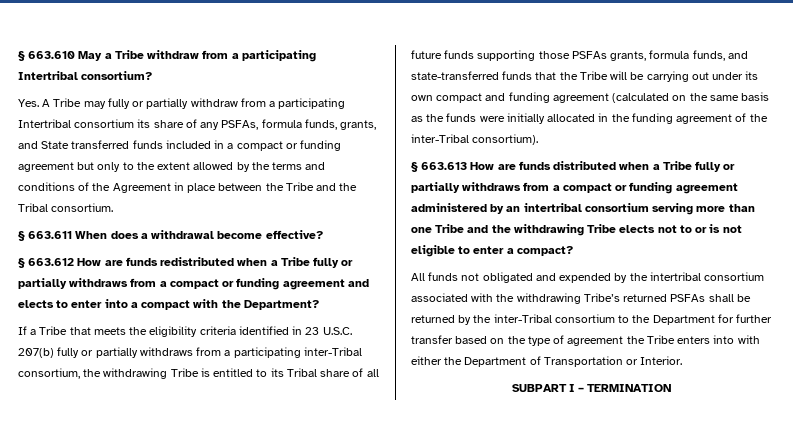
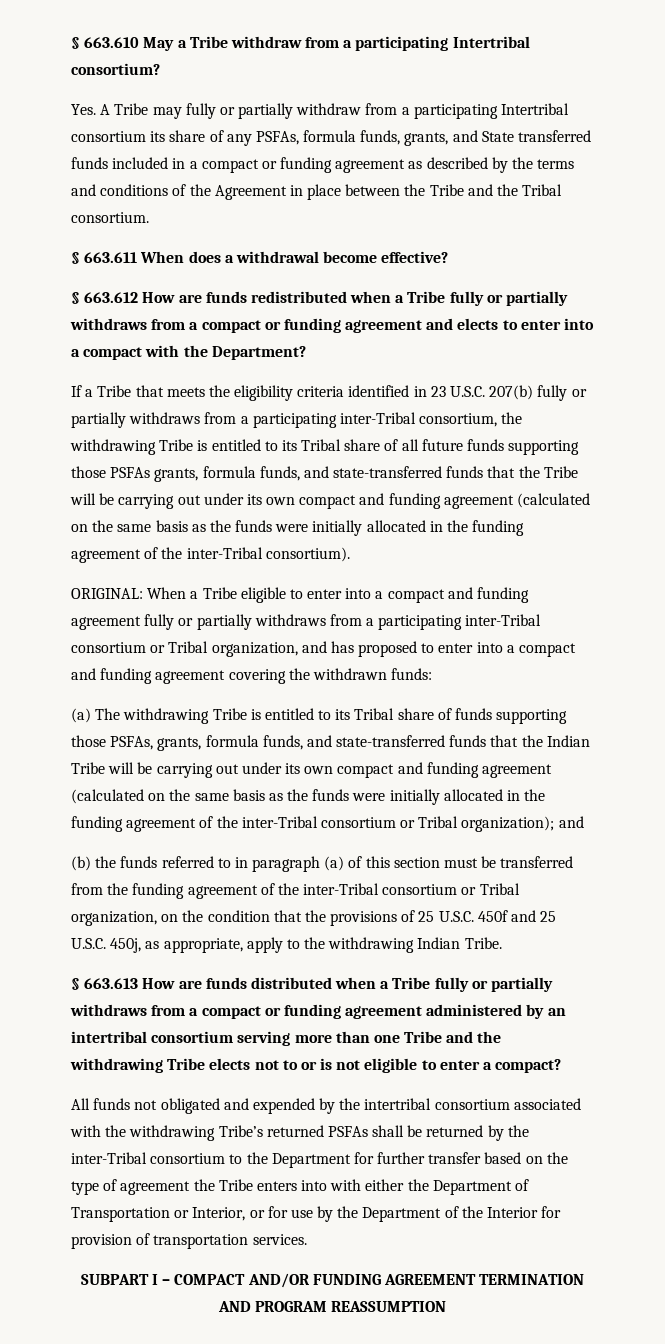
- Yes. A Tribe may fully or partially withdraw from a participating Intertribal consortium its share of any PSFAs, formula funds, grants, and State transferred funds included in a compact or funding agreement but only to the extent allowed by the terms and conditions of the Agreement in place between the Tribe and the Tribal consortium.
+ Yes. A Tribe may fully or partially withdraw from a participating Intertribal consortium its share of any PSFAs, formula funds, grants, and State transferred funds included in a compact or funding agreement as described by the terms and conditions of the Agreement in place between the Tribe and the Tribal consortium.
+ ORIGINAL: When a Tribe eligible to enter into a compact and funding agreement fully or partially withdraws from a participating inter-Tribal consortium or Tribal organization, and has proposed to enter into a compact and funding agreement covering the withdrawn funds:
+ (a) The withdrawing Tribe is entitled to its Tribal share of funds supporting those PSFAs, grants, formula funds, and state-transferred funds that the Indian Tribe will be carrying out under its own compact and funding agreement (calculated on the same basis as the funds were initially allocated in the funding agreement of the inter-Tribal consortium or Tribal organization); and
+ (b) the funds referred to in paragraph (a) of this section must be transferred from the funding agreement of the inter-Tribal consortium or Tribal organization, on the condition that the provisions of 25 U.S.C. 450f and 25 U.S.C. 450j, as appropriate, apply to the withdrawing Indian Tribe.
- All funds not obligated and expended by the intertribal consortium associated with the withdrawing Tribe’s returned PSFAs shall be returned by the inter-Tribal consortium to the Department for further transfer based on the type of agreement the Tribe enters into with either the Department of Transportation or Interior.
- SUBPART I – TERMINATION
+ All funds not obligated and expended by the intertribal consortium associated with the withdrawing Tribe’s returned PSFAs shall be returned by the inter-Tribal consortium to the Department for further transfer based on the type of agreement the Tribe enters into with either the Department of Transportation or Interior, or for use by the Department of the Interior for provision of transportation services.
+ SUBPART I – COMPACT AND/OR FUNDING AGREEMENT TERMINATION AND PROGRAM REASSUMPTION

